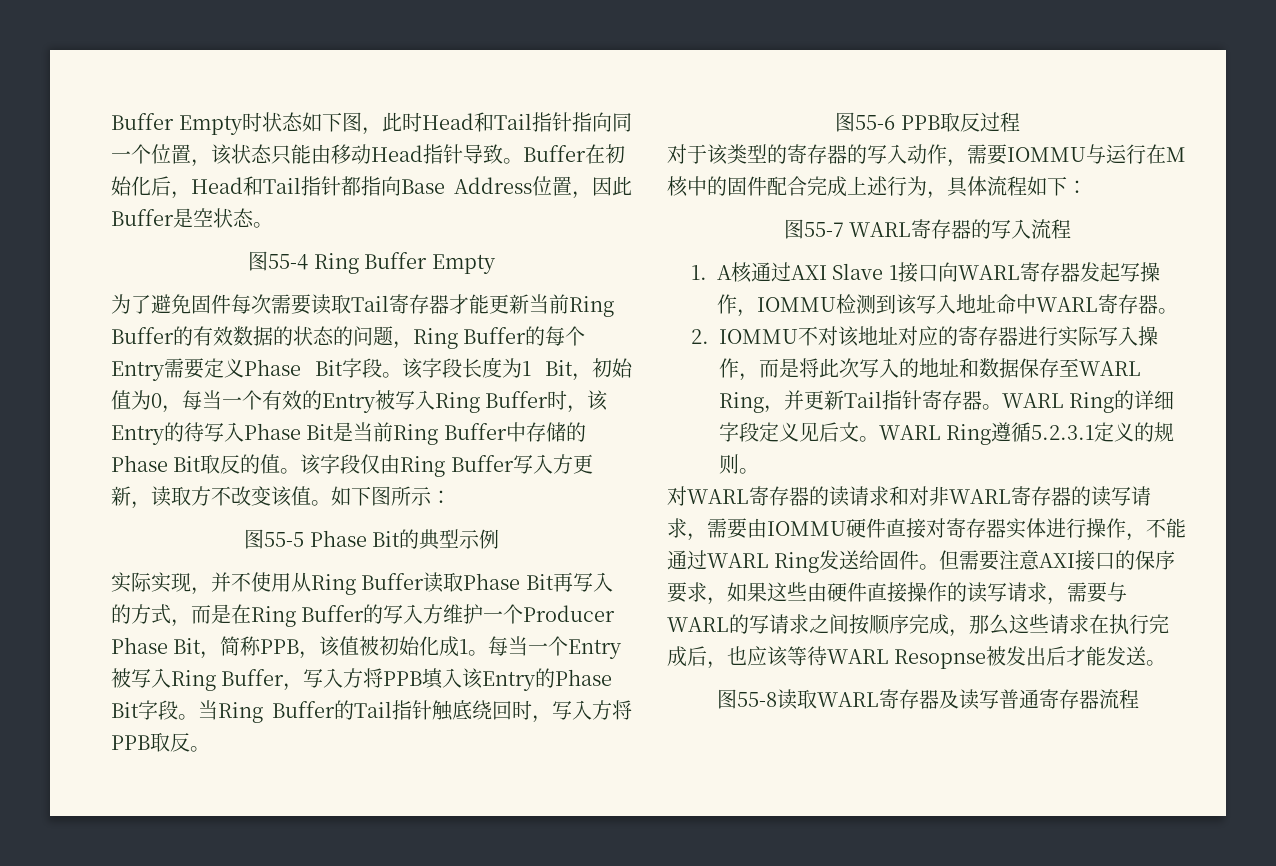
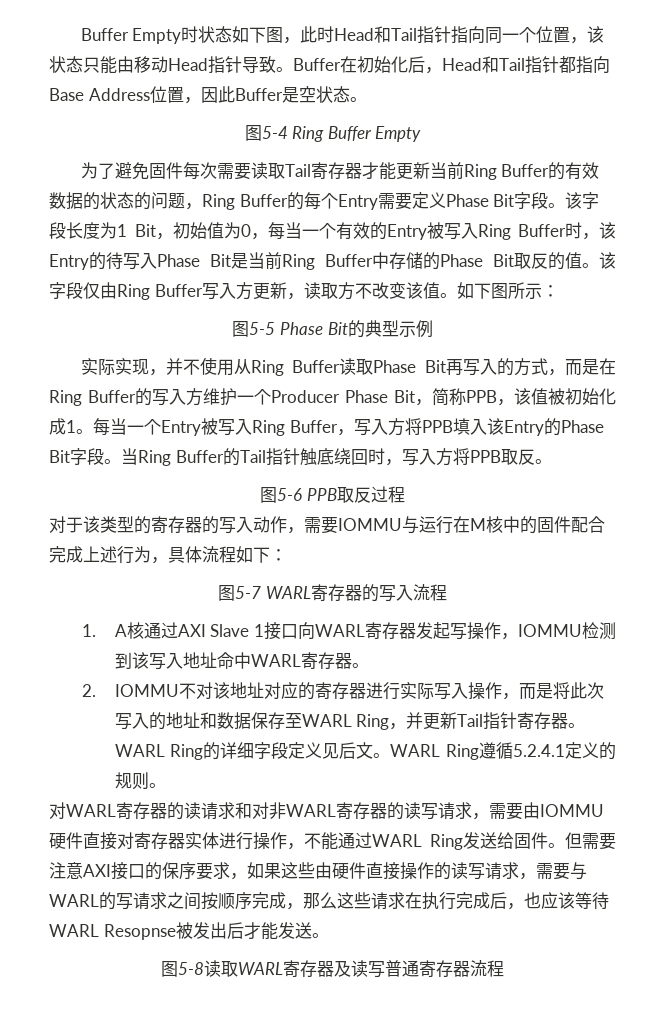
- 图55-4 Ring Buffer Empty
+ 图5-4 Ring Buffer Empty
- 图55-5 Phase Bit的典型示例
+ 图5-5 Phase Bit的典型示例
- 图55-6 PPB取反过程
+ 图5-6 PPB取反过程
- 图55-7 WARL寄存器的写入流程
+ 图5-7 WARL寄存器的写入流程
- WARL Ring遵循5.2.3.1定义的规则。
+ WARL Ring遵循5.2.4.1定义的规则。
- 图55-8读取WARL寄存器及读写普通寄存器流程
+ 图5-8读取WARL寄存器及读写普通寄存器流程

